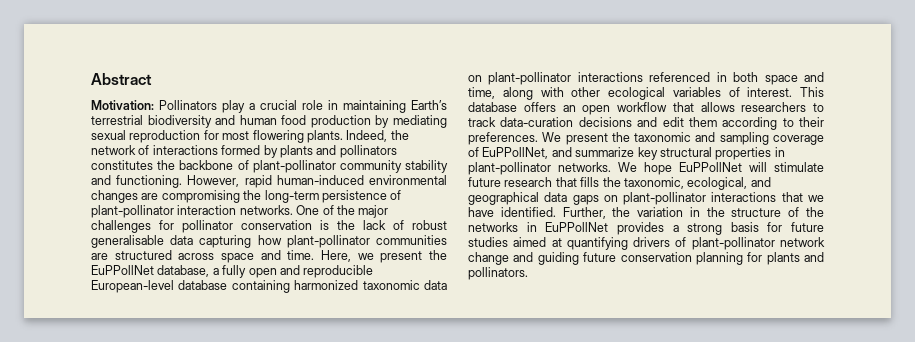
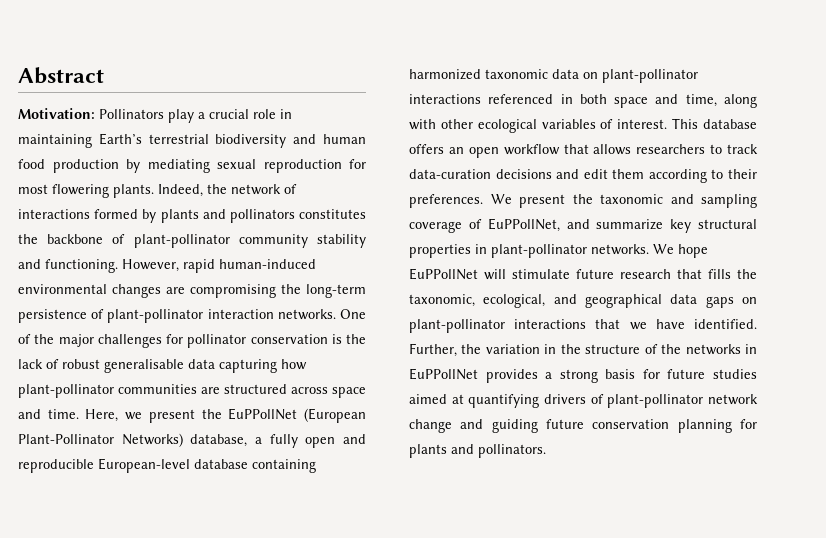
- Here, we present the EuPPollNet database, a fully open and reproducible European-level database containing harmonized taxonomic data on plant-pollinator interactions referenced in both space and time, along with other ecological variables of interest.
+ Here, we present the EuPPollNet (European Plant-Pollinator Networks) database, a fully open and reproducible European-level database containing harmonized taxonomic data on plant-pollinator interactions referenced in both space and time, along with other ecological variables of interest.

